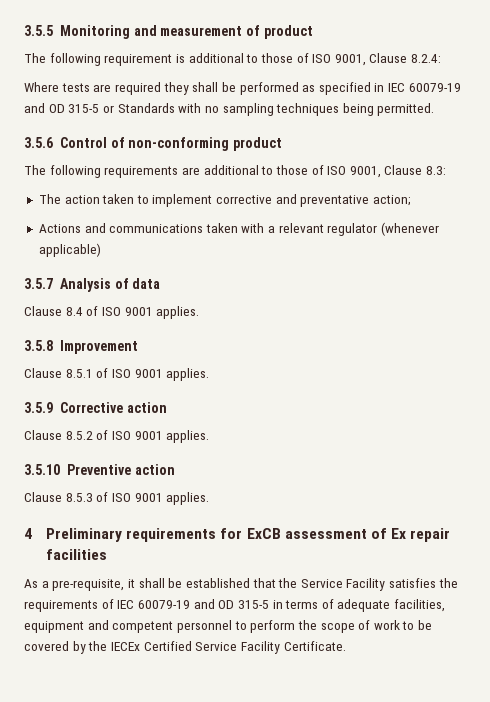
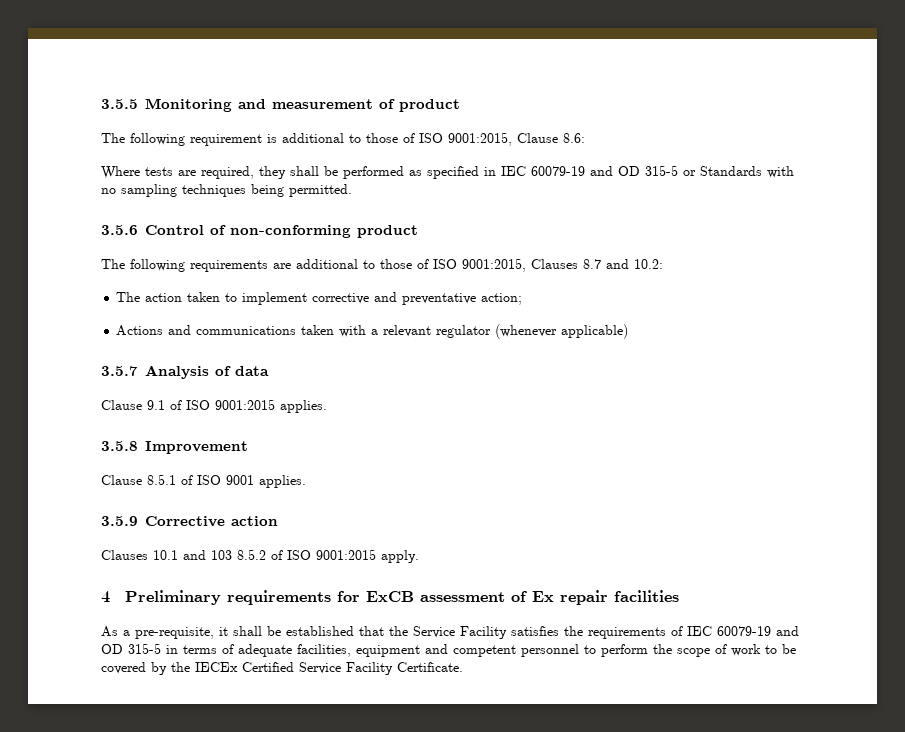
- The following requirement is additional to those of ISO 9001, Clause 8.2.4:
+ The following requirement is additional to those of ISO 9001:2015, Clause 8.6:
- Where tests are required they shall be performed as specified in IEC 60079-19 and OD 315-5 or Standards with no sampling techniques being permitted.
+ Where tests are required, they shall be performed as specified in IEC 60079-19 and OD 315-5 or Standards with no sampling techniques being permitted.
- The following requirements are additional to those of ISO 9001, Clause 8.3:
+ The following requirements are additional to those of ISO 9001:2015, Clauses 8.7 and 10.2:
- Clause 8.4 of ISO 9001 applies.
+ Clause 9.1 of ISO 9001:2015 applies.
- Clause 8.5.2 of ISO 9001 applies.
- 3.5.10 Preventive action
- Clause 8.5.3 of ISO 9001 applies.
+ Clauses 10.1 and 103 8.5.2 of ISO 9001:2015 apply.

